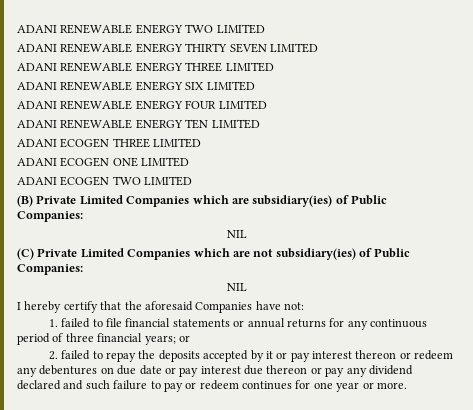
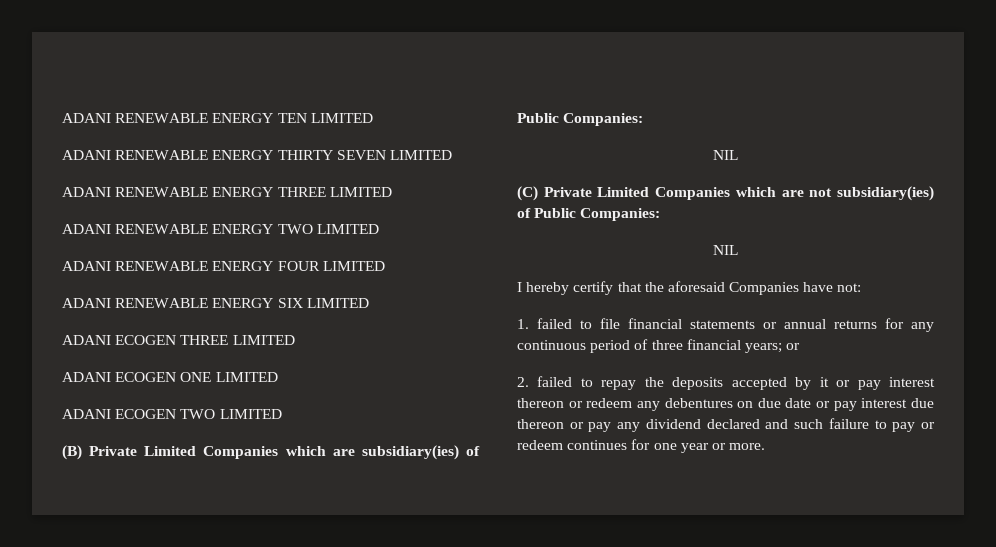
- ADANI RENEWABLE ENERGY TWO LIMITED
+ ADANI RENEWABLE ENERGY TEN LIMITED
- ADANI RENEWABLE ENERGY SIX LIMITED
+ ADANI RENEWABLE ENERGY TWO LIMITED
- ADANI RENEWABLE ENERGY TEN LIMITED
+ ADANI RENEWABLE ENERGY SIX LIMITED

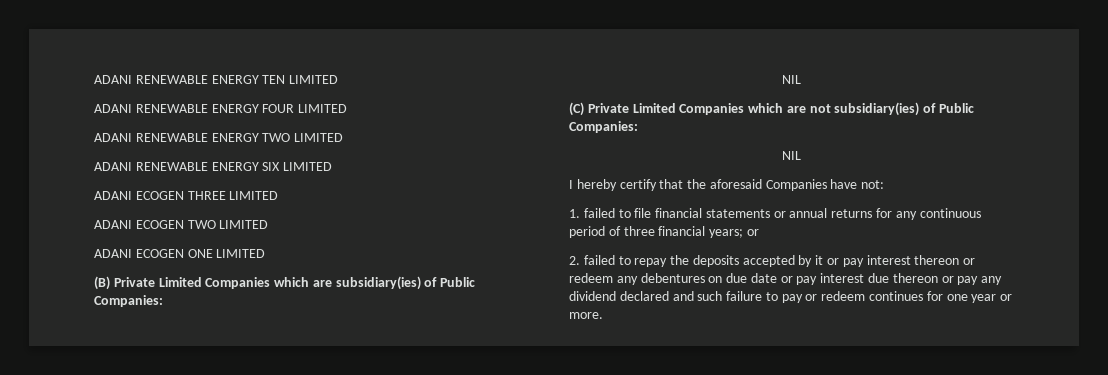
- ADANI RENEWABLE ENERGY THIRTY SEVEN LIMITED
- ADANI RENEWABLE ENERGY THREE LIMITED
+ ADANI RENEWABLE ENERGY FOUR LIMITED
- ADANI RENEWABLE ENERGY FOUR LIMITED
+ ADANI ECOGEN TWO LIMITED
  ADANI ECOGEN ONE LIMITED
- ADANI ECOGEN TWO LIMITED

